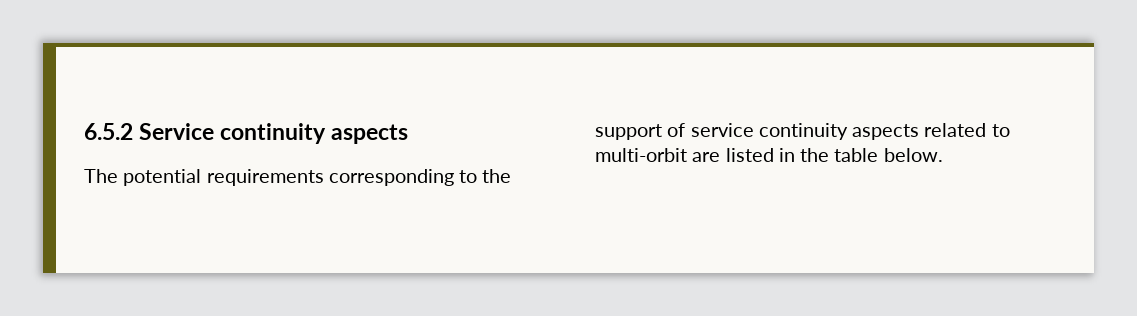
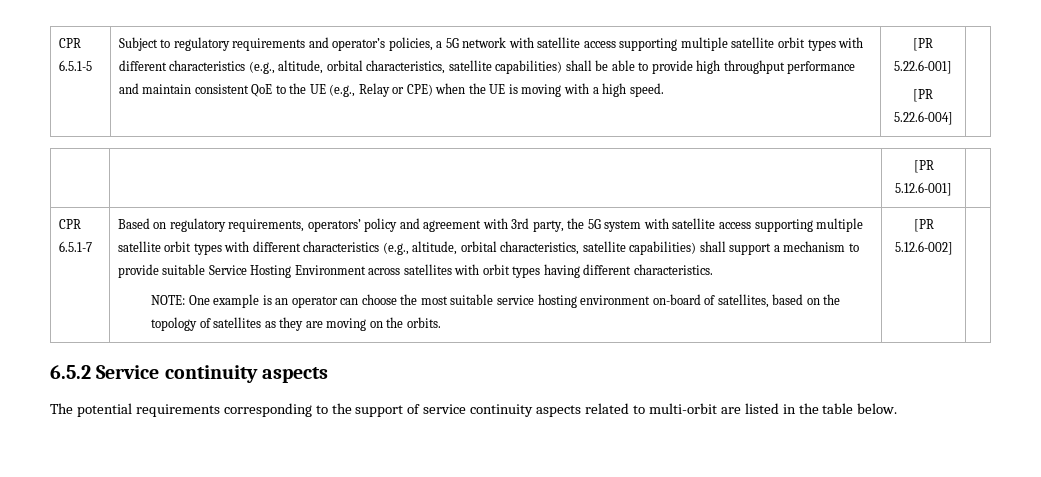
+ CPR 6.5.1-5 | Subject to regulatory requirements and operator’s policies, a 5G network with satellite access supporting multiple satellite orbit types with different characteristics (e.g., altitude, orbital characteristics, satellite capabilities) shall be able to provide high throughput performance and maintain consistent QoE to the UE (e.g., Relay or CPE) when the UE is moving with a high speed. | [PR 5.22.6-001]
+ [PR 5.22.6-004] |
+ | | [PR 5.12.6-001] |
+ CPR 6.5.1-7 | Based on regulatory requirements, operators’ policy and agreement with 3rd party, the 5G system with satellite access supporting multiple satellite orbit types with different characteristics (e.g., altitude, orbital characteristics, satellite capabilities) shall support a mechanism to provide suitable Service Hosting Environment across satellites with orbit types having different characteristics.
+ NOTE: One example is an operator can choose the most suitable service hosting environment on-board of satellites, based on the topology of satellites as they are moving on the orbits. | [PR 5.12.6-002]

